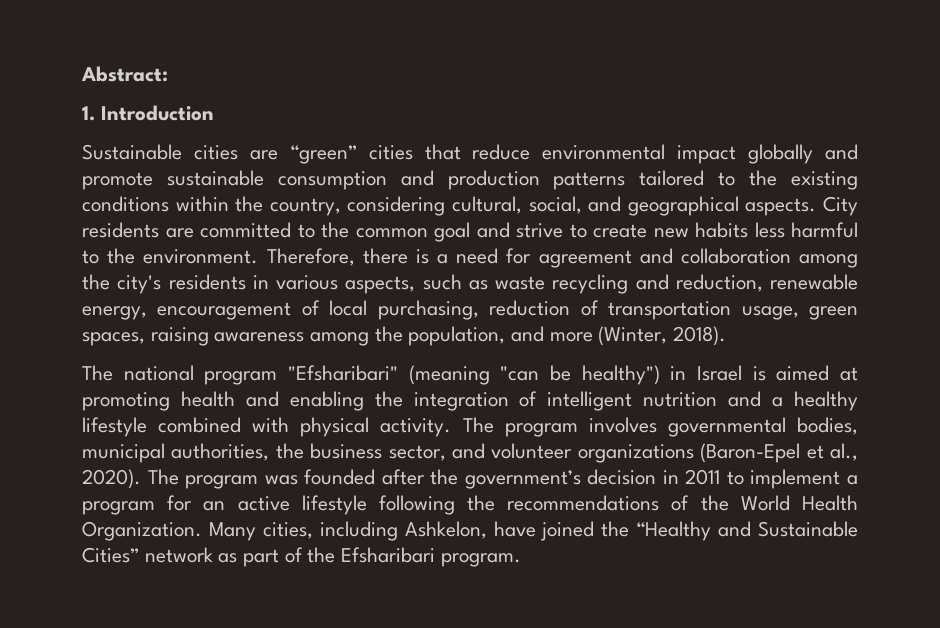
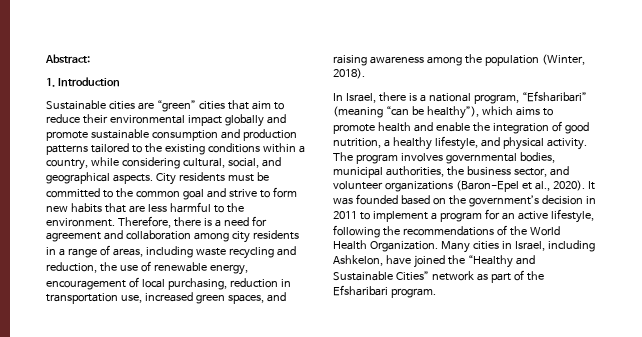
- Sustainable cities are “green” cities that reduce environmental impact globally and promote sustainable consumption and production patterns tailored to the existing conditions within the country, considering cultural, social, and geographical aspects.
+ Sustainable cities are “green” cities that aim to reduce their environmental impact globally and promote sustainable consumption and production patterns tailored to the existing conditions within a country, while considering cultural, social, and geographical aspects.
- City residents are committed to the common goal and strive to create new habits less harmful to the environment.
+ City residents must be committed to the common goal and strive to form new habits that are less harmful to the environment.
- Therefore, there is a need for agreement and collaboration among the city's residents in various aspects, such as waste recycling and reduction, renewable energy, encouragement of local purchasing, reduction of transportation usage, green spaces, raising awareness among the population, and more (Winter, 2018).
+ Therefore, there is a need for agreement and collaboration among city residents in a range of areas, including waste recycling and reduction, the use of renewable energy, encouragement of local purchasing, reduction in transportation use, increased green spaces, and raising awareness among the population (Winter, 2018).
- The national program "Efsharibari" (meaning "can be healthy") in Israel is aimed at promoting health and enabling the integration of intelligent nutrition and a healthy lifestyle combined with physical activity.
+ In Israel, there is a national program, “Efsharibari” (meaning “can be healthy”), which aims to promote health and enable the integration of good nutrition, a healthy lifestyle, and physical activity.
- The program was founded after the government’s decision in 2011 to implement a program for an active lifestyle following the recommendations of the World Health Organization.
+ It was founded based on the government’s decision in 2011 to implement a program for an active lifestyle, following the recommendations of the World Health Organization.
- Many cities, including Ashkelon, have joined the “Healthy and Sustainable Cities” network as part of the Efsharibari program.
+ Many cities in Israel, including Ashkelon, have joined the “Healthy and Sustainable Cities” network as part of the Efsharibari program.

